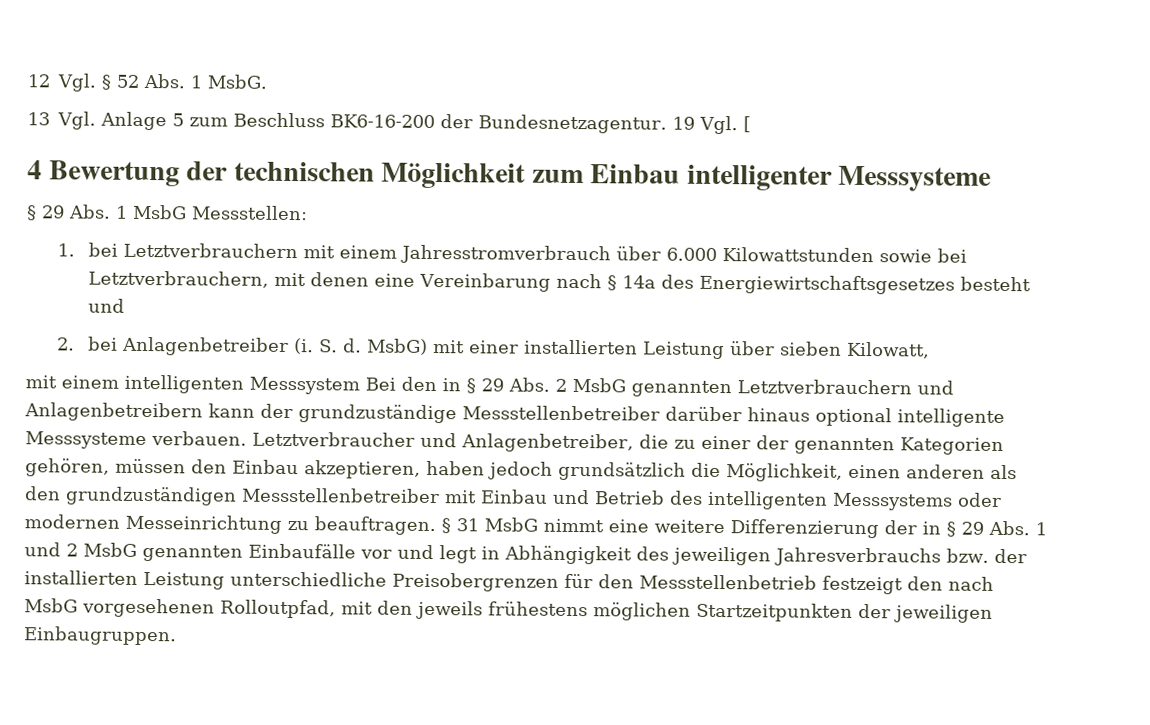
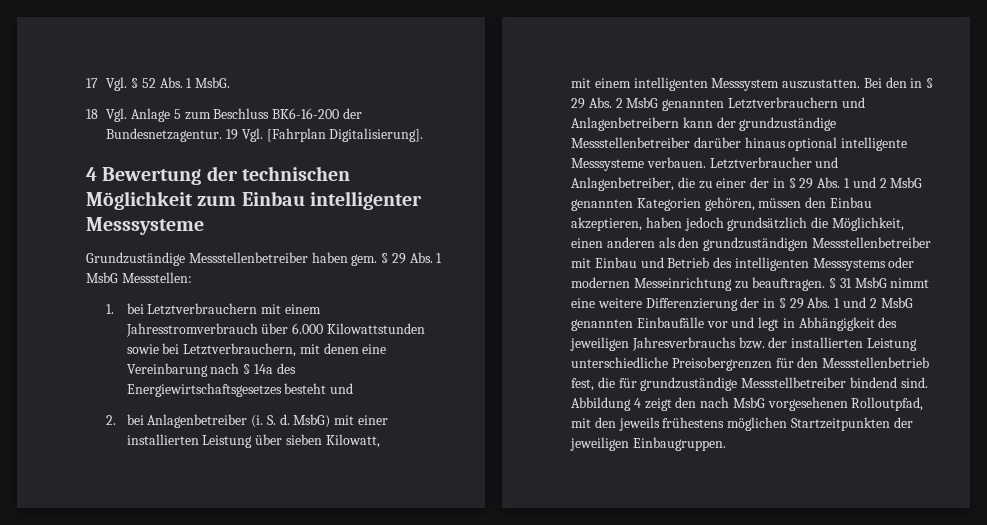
- 12 Vgl. § 52 Abs. 1 MsbG.
+ 17 Vgl. § 52 Abs. 1 MsbG.
- 13 Vgl. Anlage 5 zum Beschluss BK6-16-200 der Bundesnetzagentur.
+ 18 Vgl. Anlage 5 zum Beschluss BK6-16-200 der Bundesnetzagentur.
- 19 Vgl. [
+ 19 Vgl. [Fahrplan Digitalisierung].
+ Grundzuständige Messstellenbetreiber haben gem.
- mit einem intelligenten Messsystem Bei den in § 29 Abs. 2 MsbG genannten Letztverbrauchern und Anlagenbetreibern kann der grundzuständige Messstellenbetreiber darüber hinaus optional intelligente Messsysteme verbauen.
+ mit einem intelligenten Messsystem auszustatten. Bei den in § 29 Abs. 2 MsbG genannten Letztverbrauchern und Anlagenbetreibern kann der grundzuständige Messstellenbetreiber darüber hinaus optional intelligente Messsysteme verbauen.
- Letztverbraucher und Anlagenbetreiber, die zu einer der genannten Kategorien gehören, müssen den Einbau akzeptieren, haben jedoch grundsätzlich die Möglichkeit, einen anderen als den grundzuständigen Messstellenbetreiber mit Einbau und Betrieb des intelligenten Messsystems oder modernen Messeinrichtung zu beauftragen.
+ Letztverbraucher und Anlagenbetreiber, die zu einer der in § 29 Abs. 1 und 2 MsbG genannten Kategorien gehören, müssen den Einbau akzeptieren, haben jedoch grundsätzlich die Möglichkeit, einen anderen als den grundzuständigen Messstellenbetreiber mit Einbau und Betrieb des intelligenten Messsystems oder modernen Messeinrichtung zu beauftragen.
- § 31 MsbG nimmt eine weitere Differenzierung der in § 29 Abs. 1 und 2 MsbG genannten Einbaufälle vor und legt in Abhängigkeit des jeweiligen Jahresverbrauchs bzw. der installierten Leistung unterschiedliche Preisobergrenzen für den Messstellenbetrieb festzeigt den nach MsbG vorgesehenen Rolloutpfad, mit den jeweils frühestens möglichen Startzeitpunkten der jeweiligen Einbaugruppen.
+ § 31 MsbG nimmt eine weitere Differenzierung der in § 29 Abs. 1 und 2 MsbG genannten Einbaufälle vor und legt in Abhängigkeit des jeweiligen Jahresverbrauchs bzw. der installierten Leistung unterschiedliche Preisobergrenzen für den Messstellenbetrieb fest, die für grundzuständige Messstellbetreiber bindend sind. Abbildung 4 zeigt den nach MsbG vorgesehenen Rolloutpfad, mit den jeweils frühestens möglichen Startzeitpunkten der jeweiligen Einbaugruppen.

